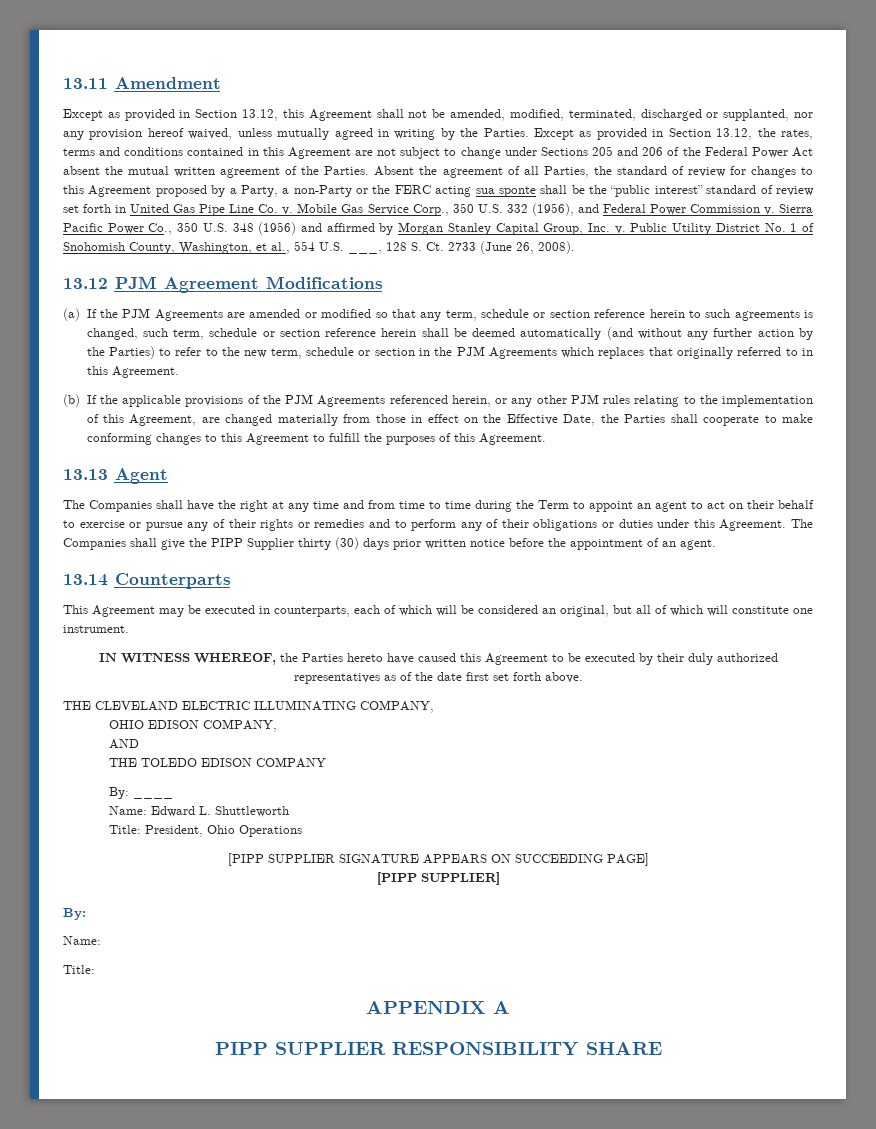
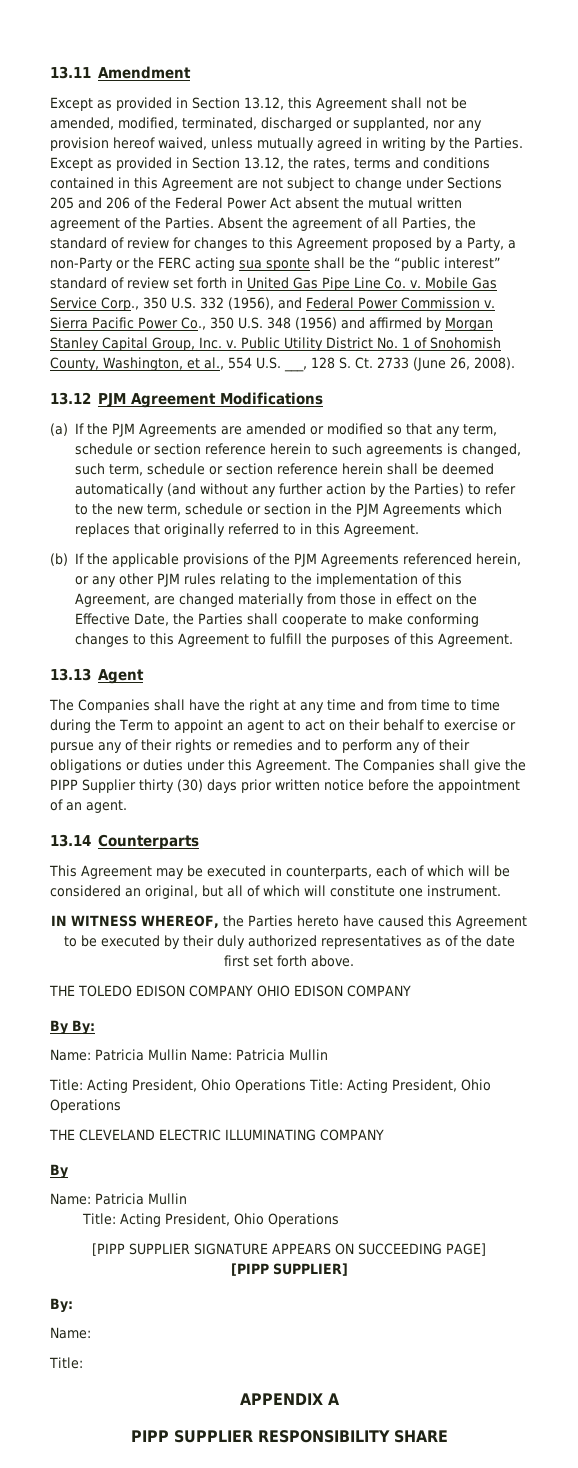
- THE CLEVELAND ELECTRIC ILLUMINATING COMPANY,
- OHIO EDISON COMPANY,
- AND
- THE TOLEDO EDISON COMPANY
- By: ____
- Name: Edward L. Shuttleworth
- Title: President, Ohio Operations
+ THE TOLEDO EDISON COMPANY OHIO EDISON COMPANY
+ By By:
+ Name: Patricia Mullin Name: Patricia Mullin
+ Title: Acting President, Ohio Operations Title: Acting President, Ohio Operations
+ THE CLEVELAND ELECTRIC ILLUMINATING COMPANY
+ By
+ Name: Patricia Mullin
+ Title: Acting President, Ohio Operations

